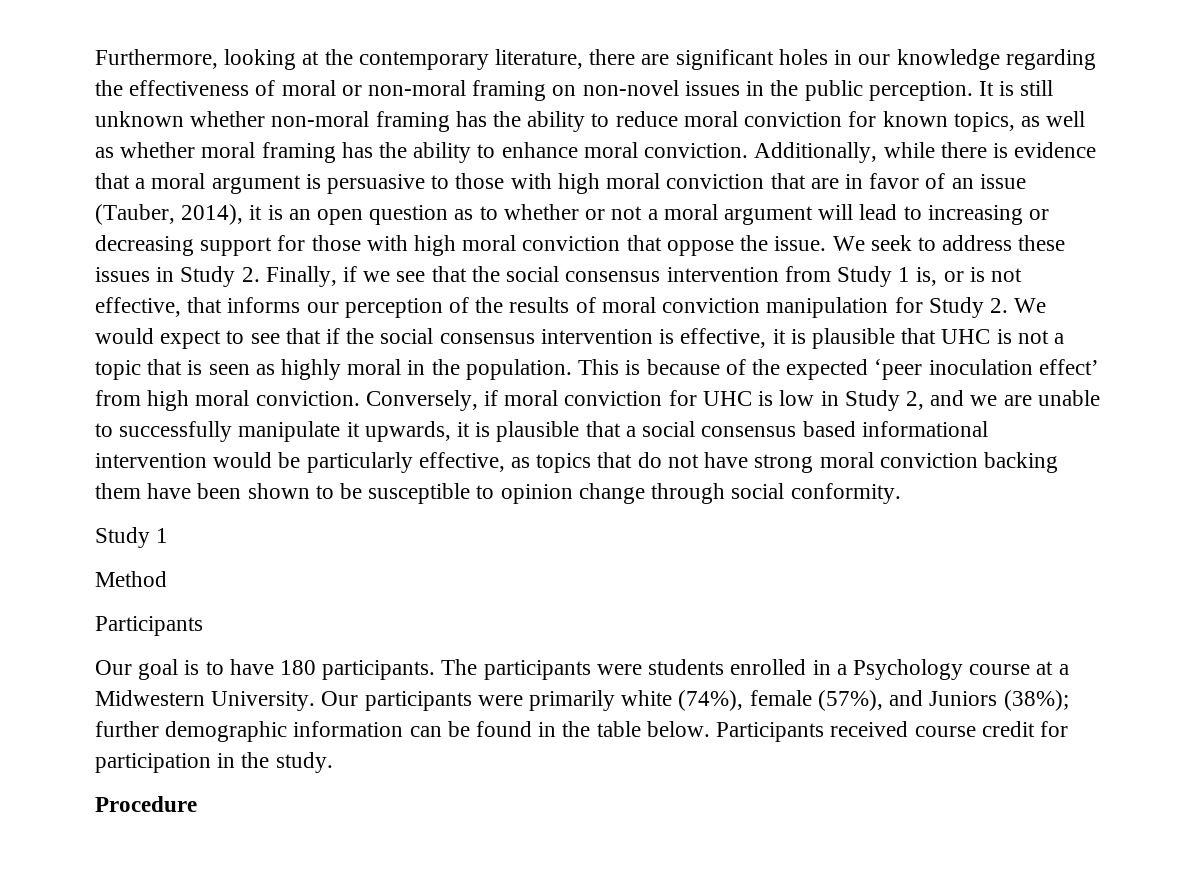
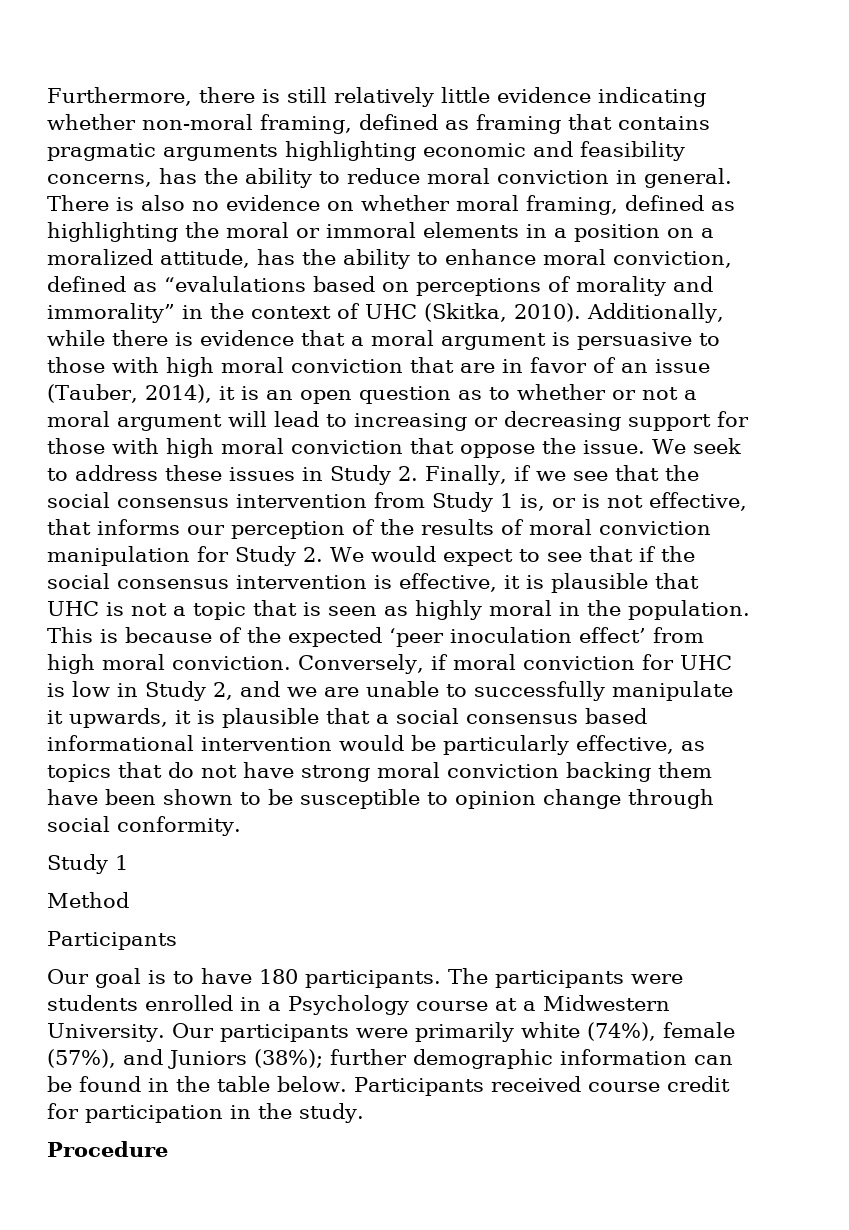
- Furthermore, looking at the contemporary literature, there are significant holes in our knowledge regarding the effectiveness of moral or non-moral framing on non-novel issues in the public perception. It is still unknown whether non-moral framing has the ability to reduce moral conviction for known topics, as well as whether moral framing has the ability to enhance moral conviction.
+ Furthermore, there is still relatively little evidence indicating whether non-moral framing, defined as framing that contains pragmatic arguments highlighting economic and feasibility concerns, has the ability to reduce moral conviction in general. There is also no evidence on whether moral framing, defined as highlighting the moral or immoral elements in a position on a moralized attitude, has the ability to enhance moral conviction, defined as “evalulations based on perceptions of morality and immorality” in the context of UHC (Skitka, 2010).

